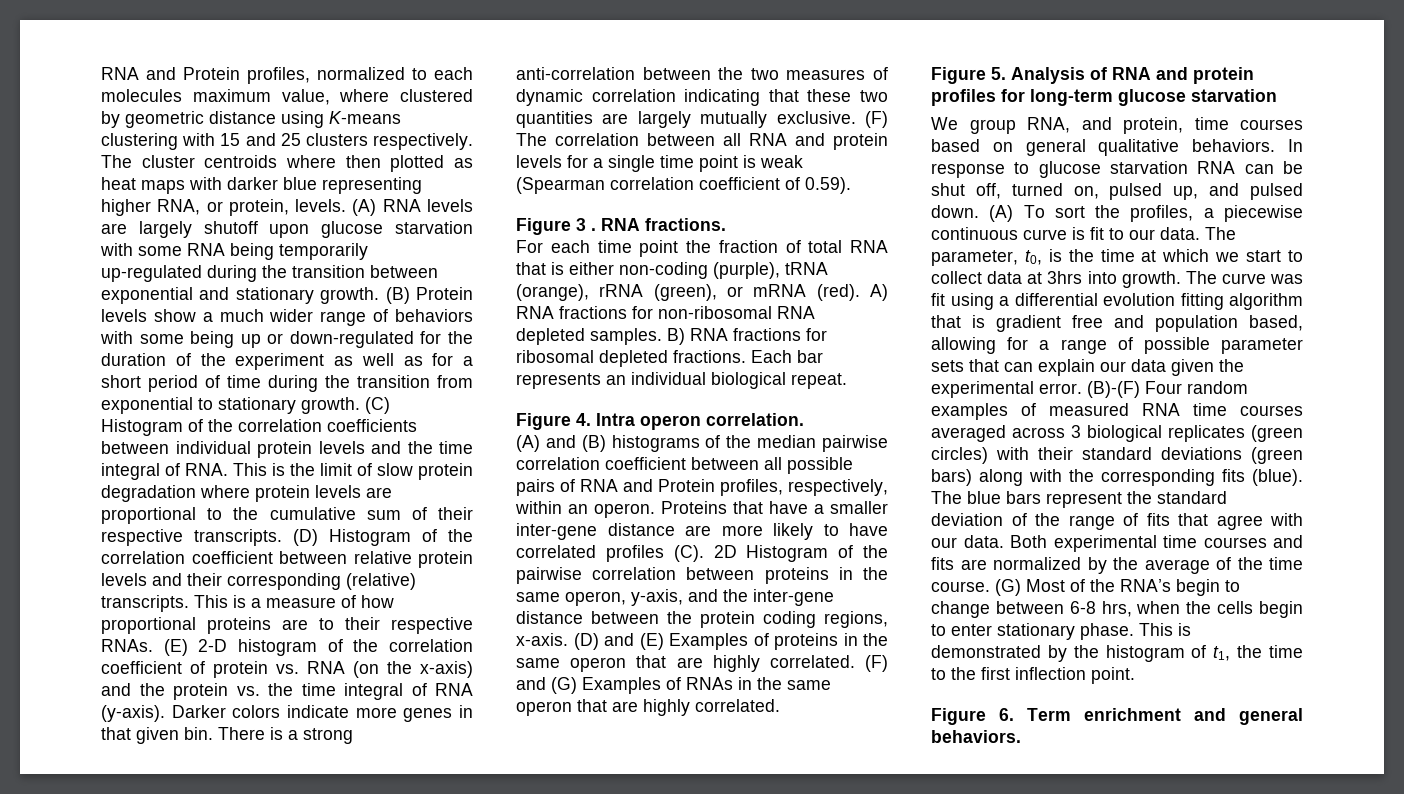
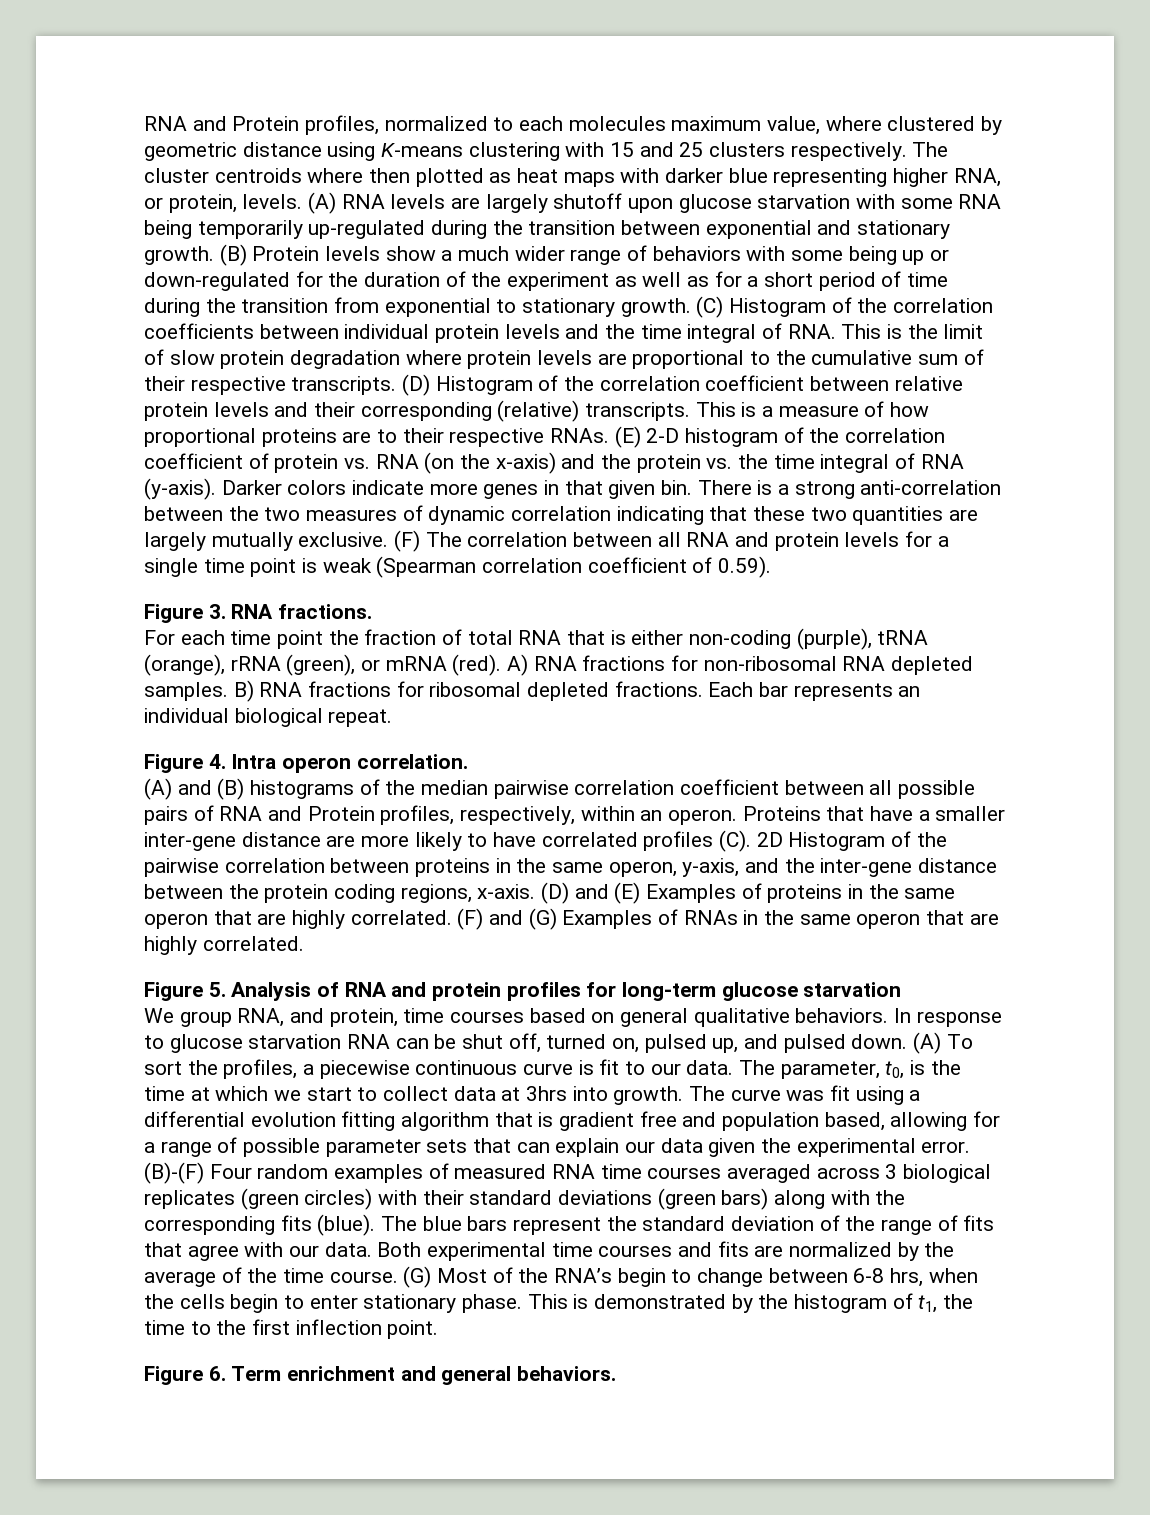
- Figure 3 . RNA fractions.
+ Figure 3. RNA fractions.

